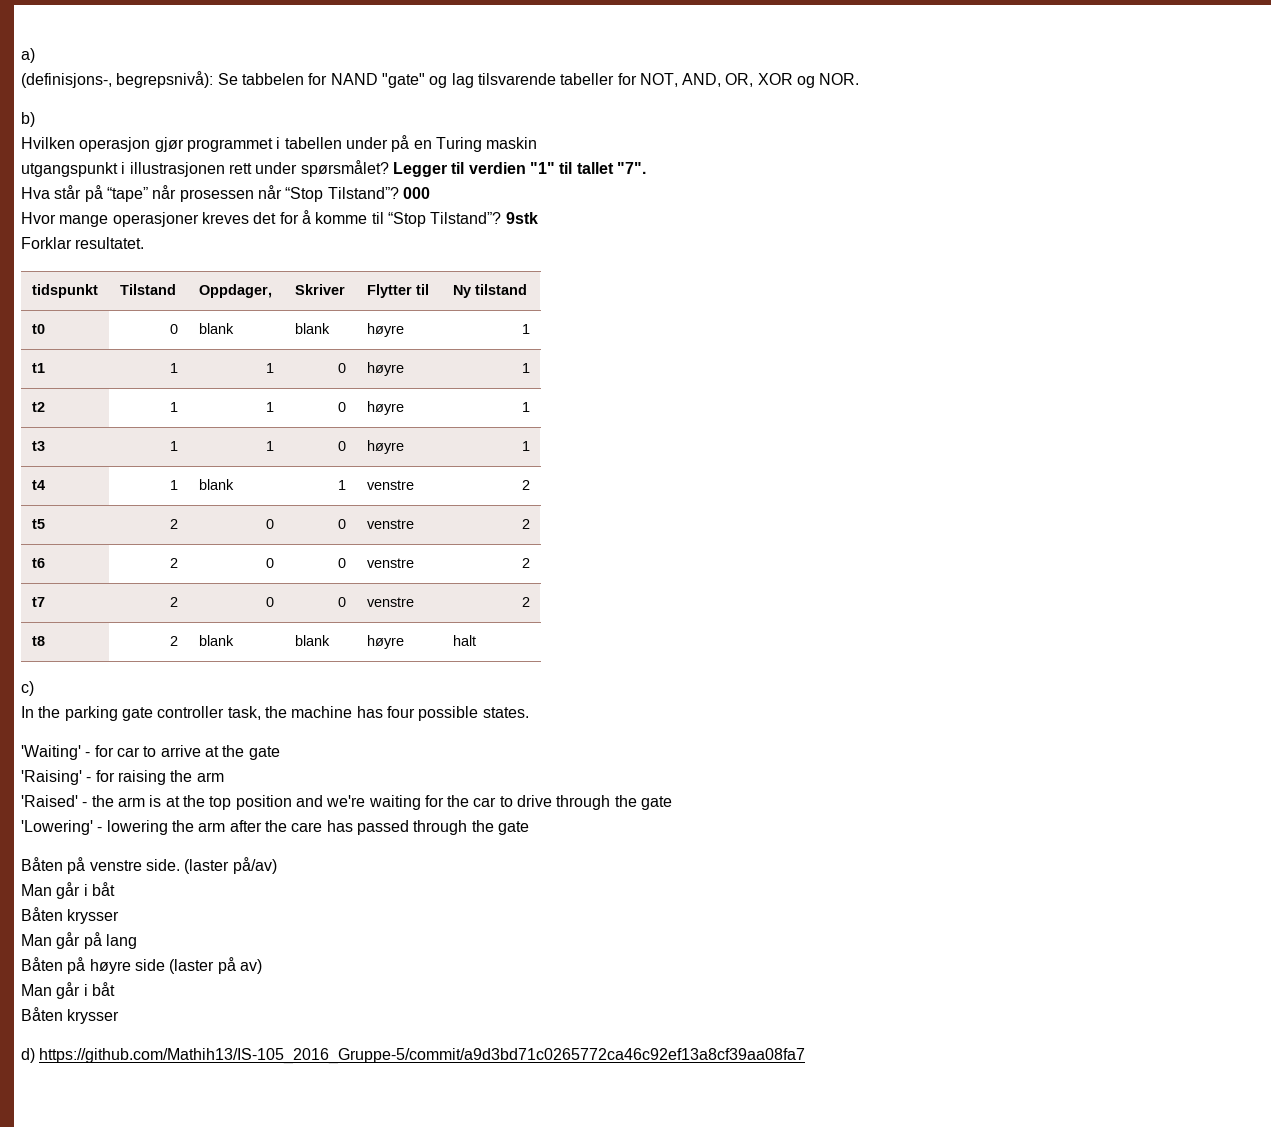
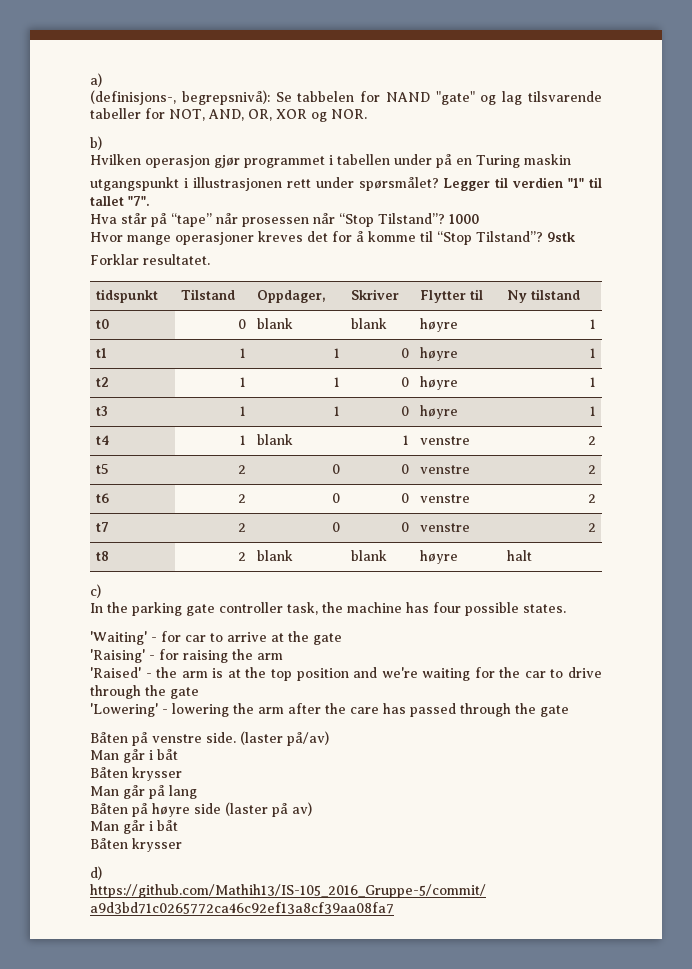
- 000
+ 1000

